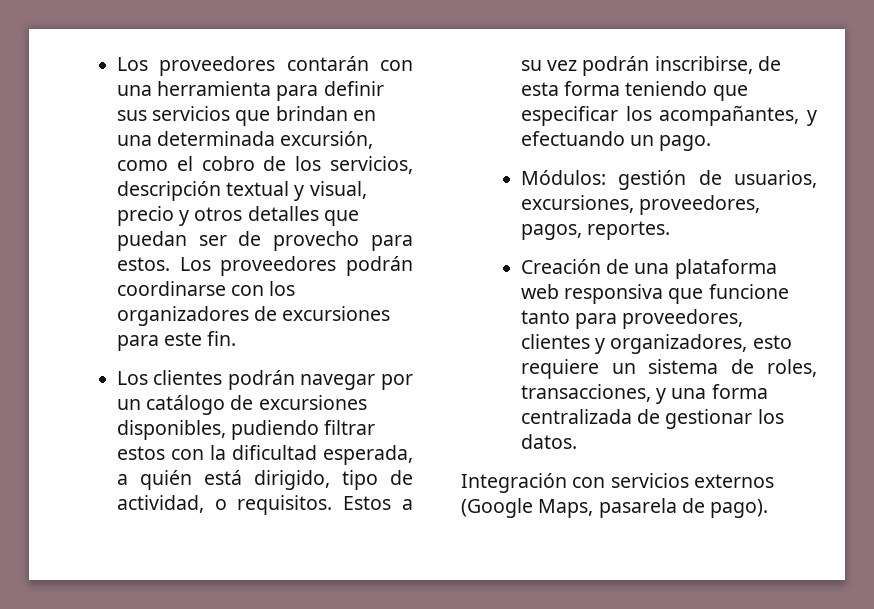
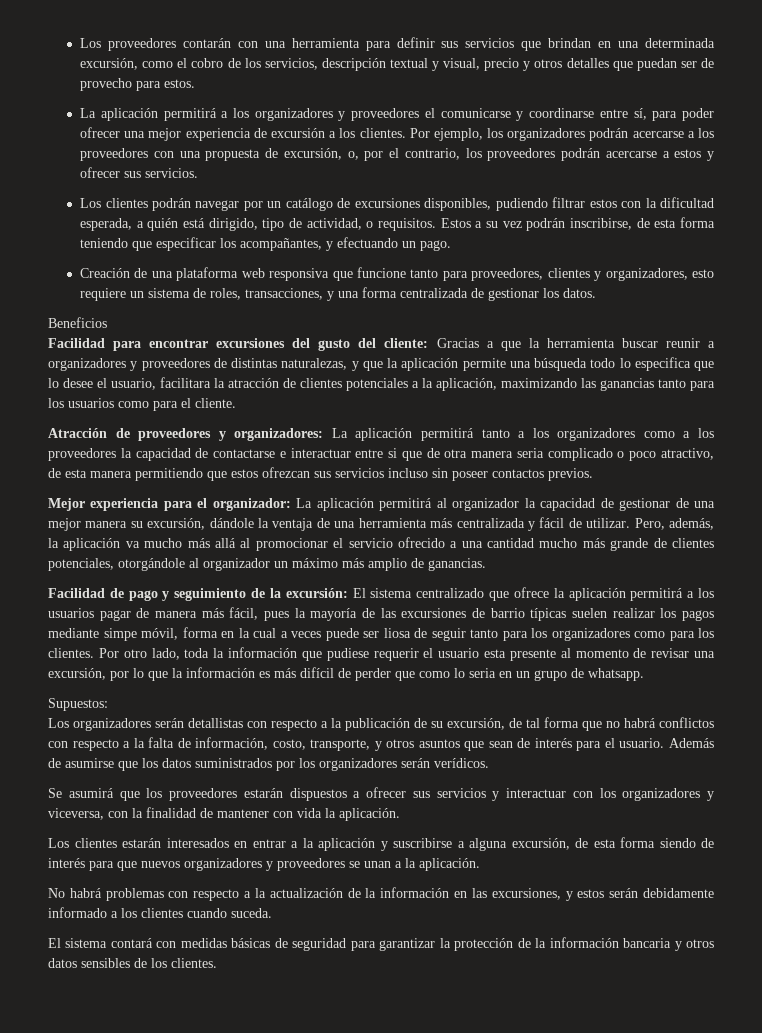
- Los proveedores contarán con una herramienta para definir sus servicios que brindan en una determinada excursión, como el cobro de los servicios, descripción textual y visual, precio y otros detalles que puedan ser de provecho para estos. Los proveedores podrán coordinarse con los organizadores de excursiones para este fin.
+ Los proveedores contarán con una herramienta para definir sus servicios que brindan en una determinada excursión, como el cobro de los servicios, descripción textual y visual, precio y otros detalles que puedan ser de provecho para estos.
+ La aplicación permitirá a los organizadores y proveedores el comunicarse y coordinarse entre sí, para poder ofrecer una mejor experiencia de excursión a los clientes. Por ejemplo, los organizadores podrán acercarse a los proveedores con una propuesta de excursión, o, por el contrario, los proveedores podrán acercarse a estos y ofrecer sus servicios.
- Módulos: gestión de usuarios, excursiones, proveedores, pagos, reportes.
- Integración con servicios externos (Google Maps, pasarela de pago).
+ Beneficios
+ Facilidad para encontrar excursiones del gusto del cliente: Gracias a que la herramienta buscar reunir a organizadores y proveedores de distintas naturalezas, y que la aplicación permite una búsqueda todo lo especifica que lo desee el usuario, facilitara la atracción de clientes potenciales a la aplicación, maximizando las ganancias tanto para los usuarios como para el cliente.
+ Atracción de proveedores y organizadores: La aplicación permitirá tanto a los organizadores como a los proveedores la capacidad de contactarse e interactuar entre si que de otra manera seria complicado o poco atractivo, de esta manera permitiendo que estos ofrezcan sus servicios incluso sin poseer contactos previos.
+ Mejor experiencia para el organizador: La aplicación permitirá al organizador la capacidad de gestionar de una mejor manera su excursión, dándole la ventaja de una herramienta más centralizada y fácil de utilizar. Pero, además, la aplicación va mucho más allá al promocionar el servicio ofrecido a una cantidad mucho más grande de clientes potenciales, otorgándole al organizador un máximo más amplio de ganancias.
+ Facilidad de pago y seguimiento de la excursión: El sistema centralizado que ofrece la aplicación permitirá a los usuarios pagar de manera más fácil, pues la mayoría de las excursiones de barrio típicas suelen realizar los pagos mediante simpe móvil, forma en la cual a veces puede ser liosa de seguir tanto para los organizadores como para los clientes. Por otro lado, toda la información que pudiese requerir el usuario esta presente al momento de revisar una excursión, por lo que la información es más difícil de perder que como lo seria en un grupo de whatsapp.
+ Supuestos:
+ Los organizadores serán detallistas con respecto a la publicación de su excursión, de tal forma que no habrá conflictos con respecto a la falta de información, costo, transporte, y otros asuntos que sean de interés para el usuario. Además de asumirse que los datos suministrados por los organizadores serán verídicos.
+ Se asumirá que los proveedores estarán dispuestos a ofrecer sus servicios y interactuar con los organizadores y viceversa, con la finalidad de mantener con vida la aplicación.
+ Los clientes estarán interesados en entrar a la aplicación y suscribirse a alguna excursión, de esta forma siendo de interés para que nuevos organizadores y proveedores se unan a la aplicación.
+ No habrá problemas con respecto a la actualización de la información en las excursiones, y estos serán debidamente informado a los clientes cuando suceda.
+ El sistema contará con medidas básicas de seguridad para garantizar la protección de la información bancaria y otros datos sensibles de los clientes.

